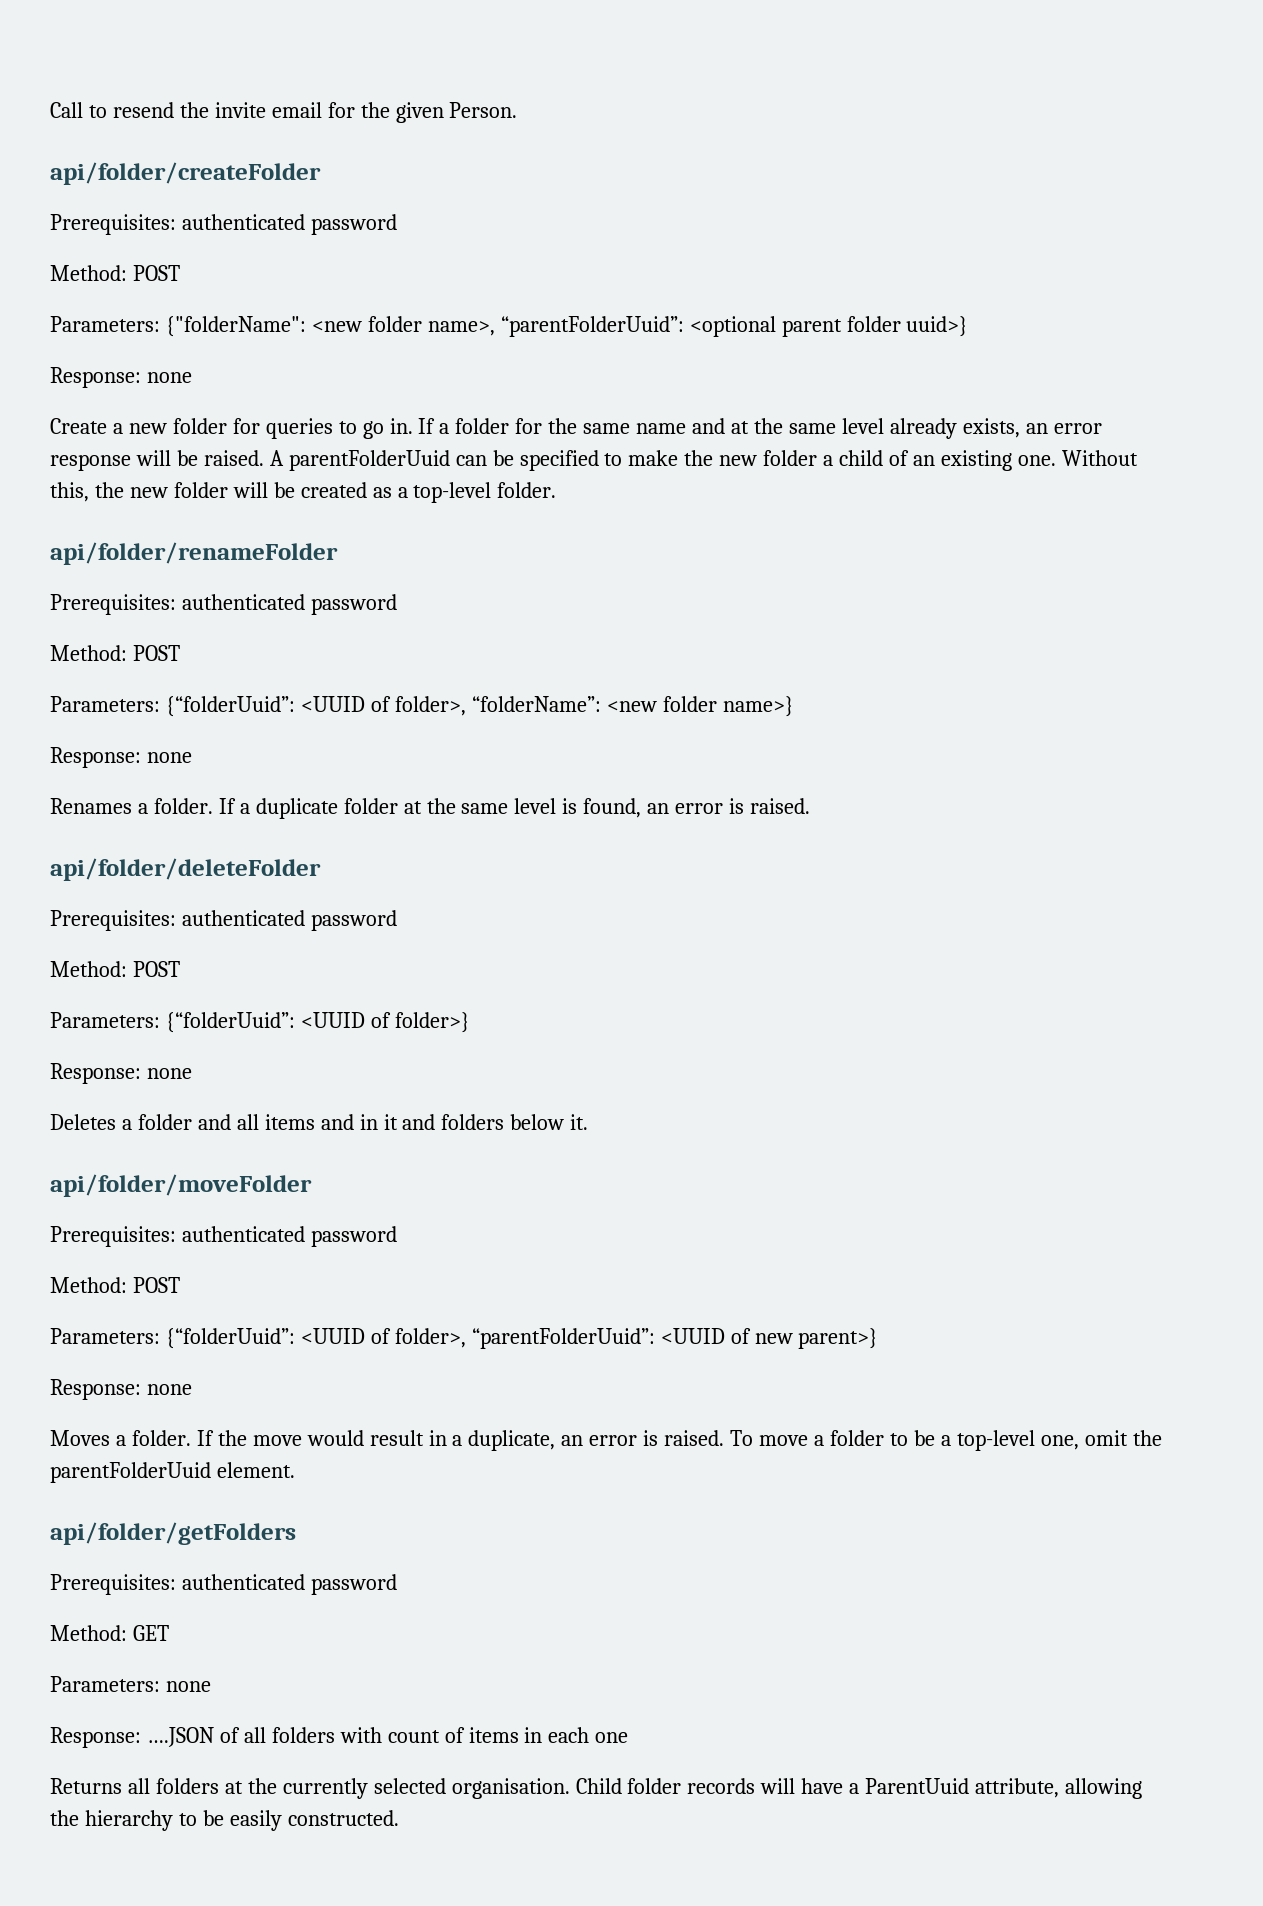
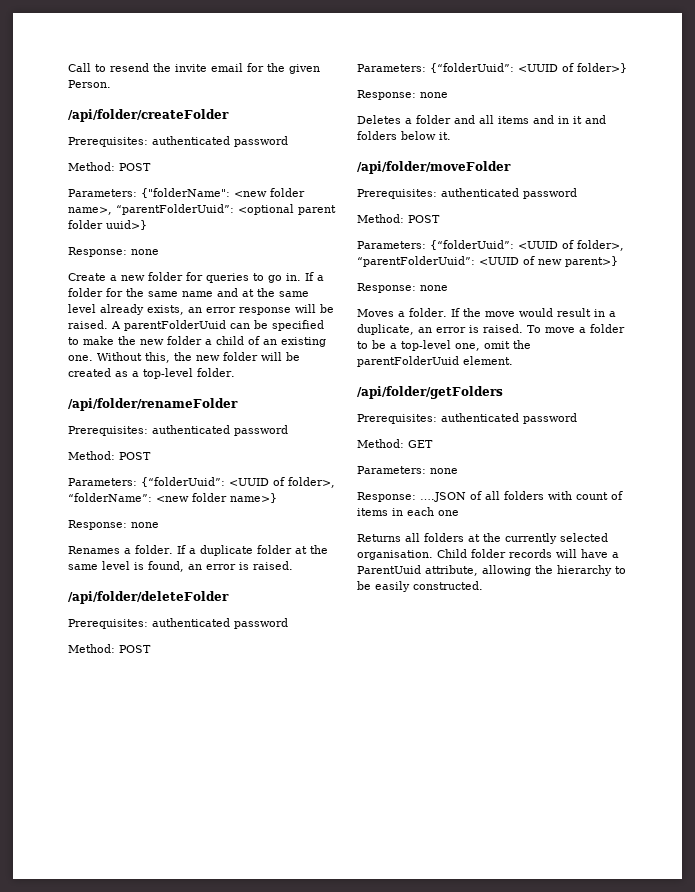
- api/folder/createFolder
+ /api/folder/createFolder
- api/folder/renameFolder
+ /api/folder/renameFolder
- api/folder/deleteFolder
+ /api/folder/deleteFolder
- api/folder/moveFolder
+ /api/folder/moveFolder
- api/folder/getFolders
+ /api/folder/getFolders

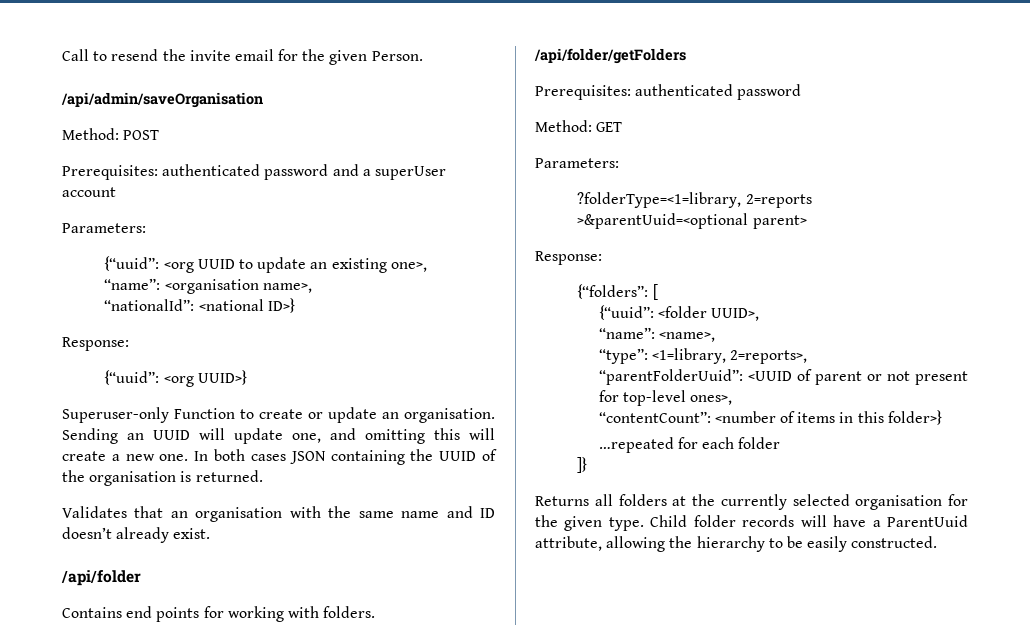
- /api/folder/createFolder
- Prerequisites: authenticated password
+ /api/admin/saveOrganisation
  Method: POST
- Parameters: {"folderName": <new folder name>, “parentFolderUuid”: <optional parent folder uuid>}
- Response: none
- Create a new folder for queries to go in. If a folder for the same name and at the same level already exists, an error response will be raised. A parentFolderUuid can be specified to make the new folder a child of an existing one. Without this, the new folder will be created as a top-level folder.
- /api/folder/renameFolder
- Prerequisites: authenticated password
- Method: POST
- Parameters: {“folderUuid”: <UUID of folder>, “folderName”: <new folder name>}
- Response: none
- Renames a folder. If a duplicate folder at the same level is found, an error is raised.
- /api/folder/deleteFolder
- Prerequisites: authenticated password
- Method: POST
- Parameters: {“folderUuid”: <UUID of folder>}
- Response: none
- Deletes a folder and all items and in it and folders below it.
- /api/folder/moveFolder
- Prerequisites: authenticated password
- Method: POST
- Parameters: {“folderUuid”: <UUID of folder>, “parentFolderUuid”: <UUID of new parent>}
- Response: none
- Moves a folder. If the move would result in a duplicate, an error is raised. To move a folder to be a top-level one, omit the parentFolderUuid element.
+ Prerequisites: authenticated password and a superUser account
+ Parameters:
+ {“uuid”: <org UUID to update an existing one>,
+ “name”: <organisation name>,
+ “nationalId”: <national ID>}
+ Response:
+ {“uuid”: <org UUID>}
+ Superuser-only Function to create or update an organisation. Sending an UUID will update one, and omitting this will create a new one. In both cases JSON containing the UUID of the organisation is returned.
+ Validates that an organisation with the same name and ID doesn’t already exist.
+ /api/folder
+ Contains end points for working with folders.
  Method: GET
- Parameters: none
- Response: ….JSON of all folders with count of items in each one
+ Parameters:
+ ?folderType=<1=library, 2=reports >&parentUuid=<optional parent>
+ Response:
+ {“folders”: [
+ {“uuid”: <folder UUID>,
+ “name”: <name>,
+ “type”: <1=library, 2=reports>,
+ “parentFolderUuid”: <UUID of parent or not present for top-level ones>,
+ “contentCount”: <number of items in this folder>}
+ …repeated for each folder
+ ]}
- Returns all folders at the currently selected organisation.
+ Returns all folders at the currently selected organisation for the given type.

